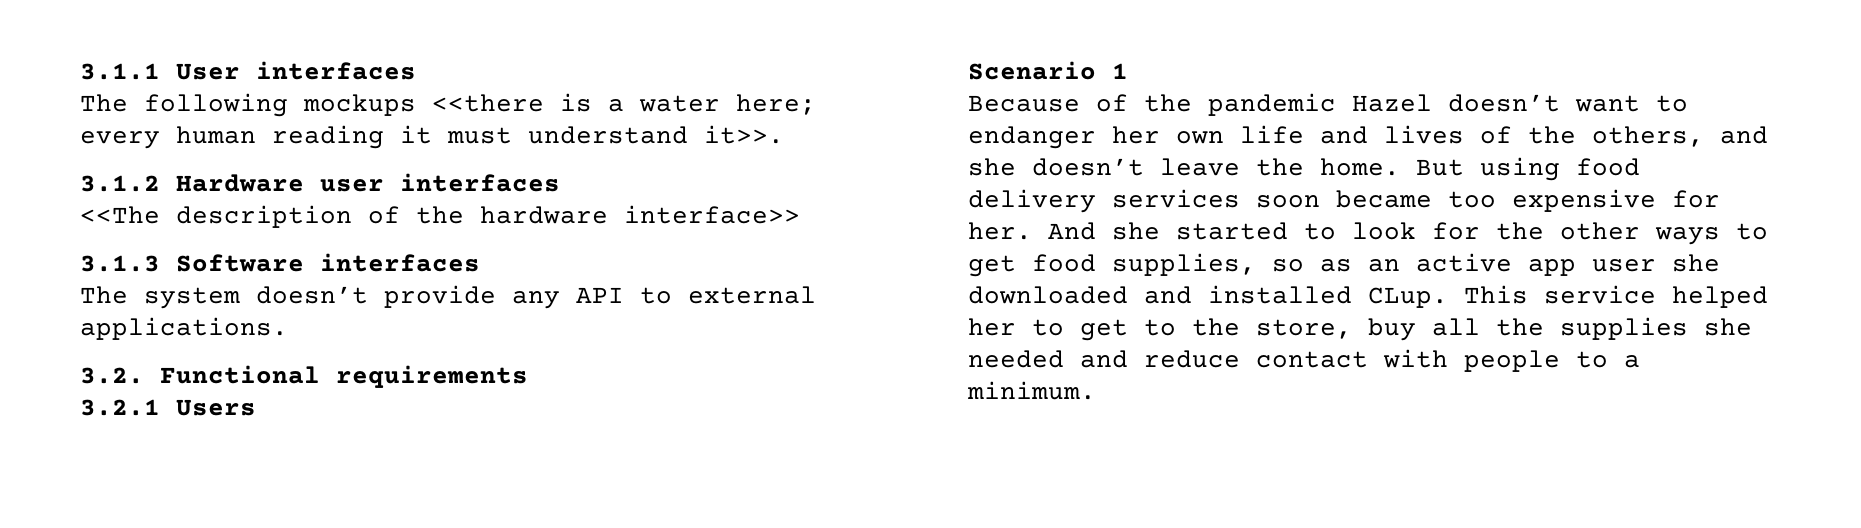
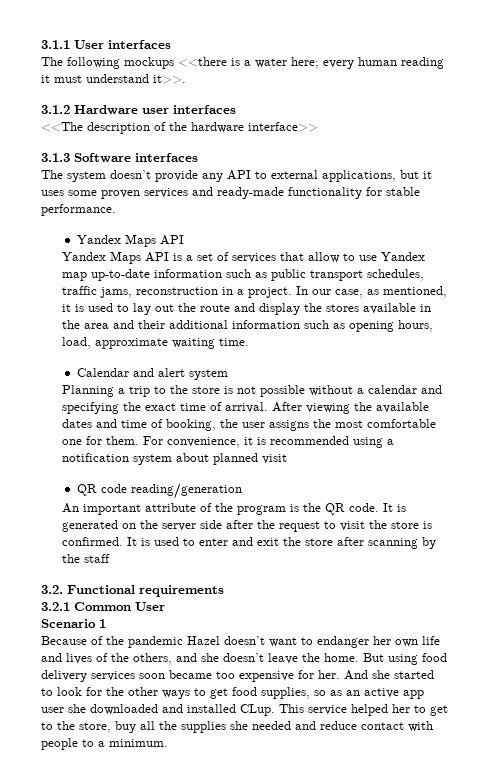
- The system doesn’t provide any API to external applications.
+ The system doesn’t provide any API to external applications, but it uses some proven services and ready-made functionality for stable performance.
+ Yandex Maps API
+ Yandex Maps API is a set of services that allow to use Yandex map up-to-date information such as public transport schedules, traffic jams, reconstruction in a project. In our case, as mentioned, it is used to lay out the route and display the stores available in the area and their additional information such as opening hours, load, approximate waiting time.
+ Calendar and alert system
+ Planning a trip to the store is not possible without a calendar and specifying the exact time of arrival. After viewing the available dates and time of booking, the user assigns the most comfortable one for them. For convenience, it is recommended using a notification system about planned visit
+ QR code reading/generation
+ An important attribute of the program is the QR code. It is generated on the server side after the request to visit the store is confirmed. It is used to enter and exit the store after scanning by the staff
- 3.2.1 Users
+ 3.2.1 Common User

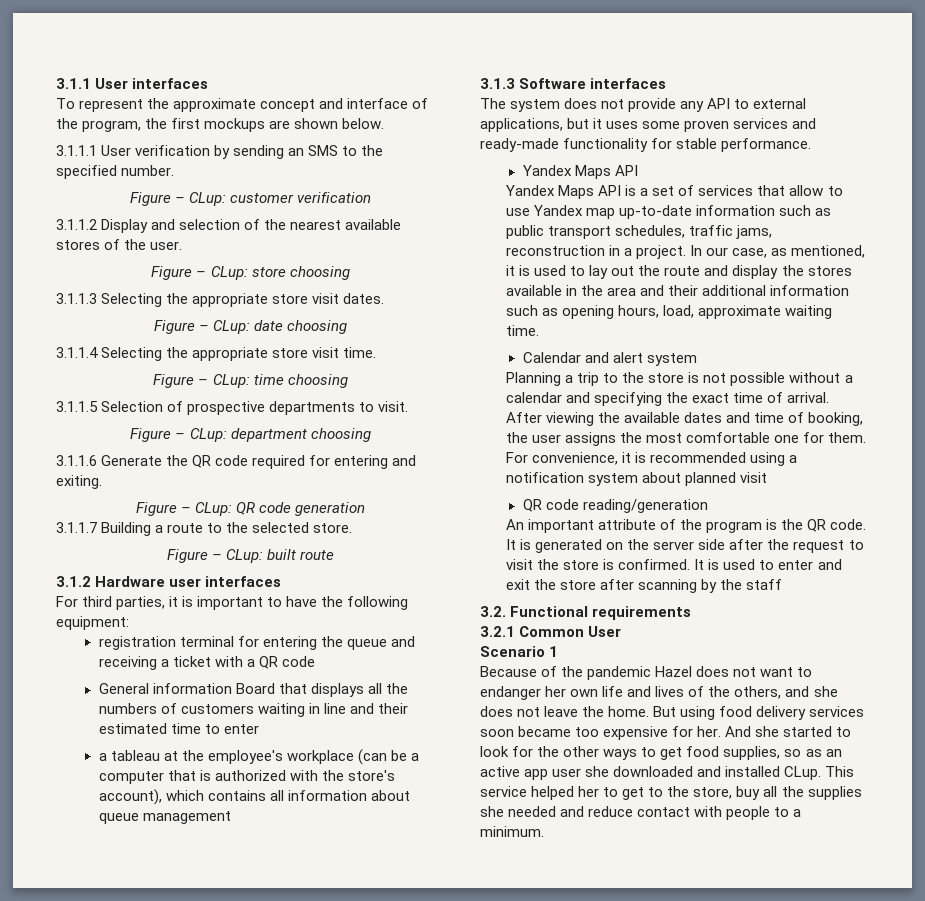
- The following mockups <<there is a water here; every human reading it must understand it>>.
+ To represent the approximate concept and interface of the program, the first mockups are shown below.
+ 3.1.1.1 User verification by sending an SMS to the specified number.
+ Figure – CLup: customer verification
+ 3.1.1.2 Display and selection of the nearest available stores of the user.
+ Figure – CLup: store choosing
+ 3.1.1.3 Selecting the appropriate store visit dates.
+ Figure – CLup: date choosing
+ 3.1.1.4 Selecting the appropriate store visit time.
+ Figure – CLup: time choosing
+ 3.1.1.5 Selection of prospective departments to visit.
+ Figure – CLup: department choosing
+ 3.1.1.6 Generate the QR code required for entering and exiting.
+ Figure – CLup: QR code generation
+ 3.1.1.7 Building a route to the selected store.
+ Figure – CLup: built route
  3.1.2 Hardware user interfaces
- <<The description of the hardware interface>>
+ For third parties, it is important to have the following equipment:
+ registration terminal for entering the queue and receiving a ticket with a QR code
+ General information Board that displays all the numbers of customers waiting in line and their estimated time to enter
+ a tableau at the employee's workplace (can be a computer that is authorized with the store's account), which contains all information about queue management
- The system doesn’t provide any API to external applications, but it uses some proven services and ready-made functionality for stable performance.
+ The system does not provide any API to external applications, but it uses some proven services and ready-made functionality for stable performance.
- Because of the pandemic Hazel doesn’t want to endanger her own life and lives of the others, and she doesn’t leave the home.
+ Because of the pandemic Hazel does not want to endanger her own life and lives of the others, and she does not leave the home.

